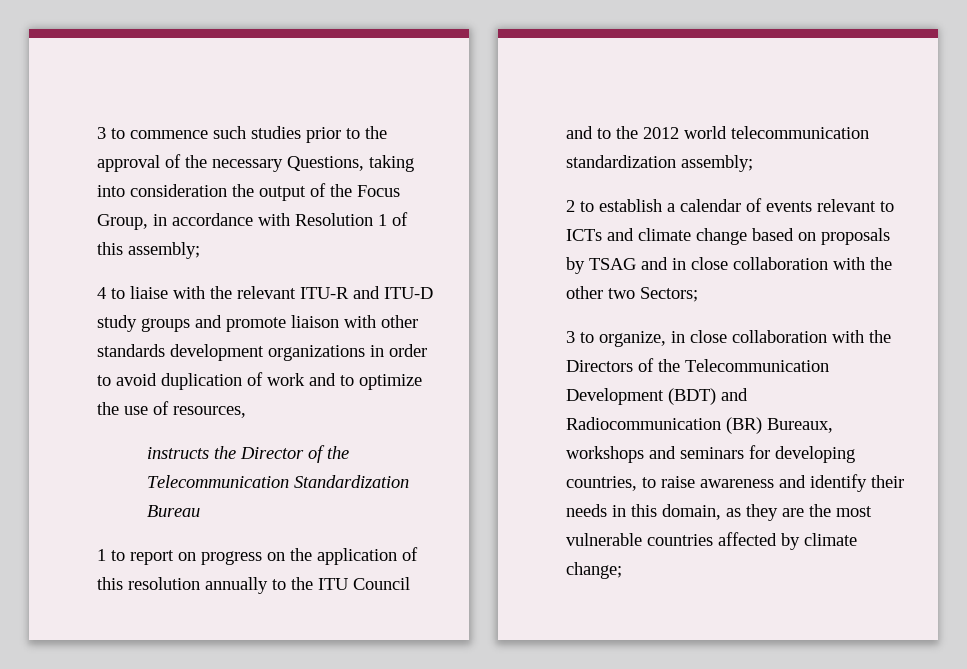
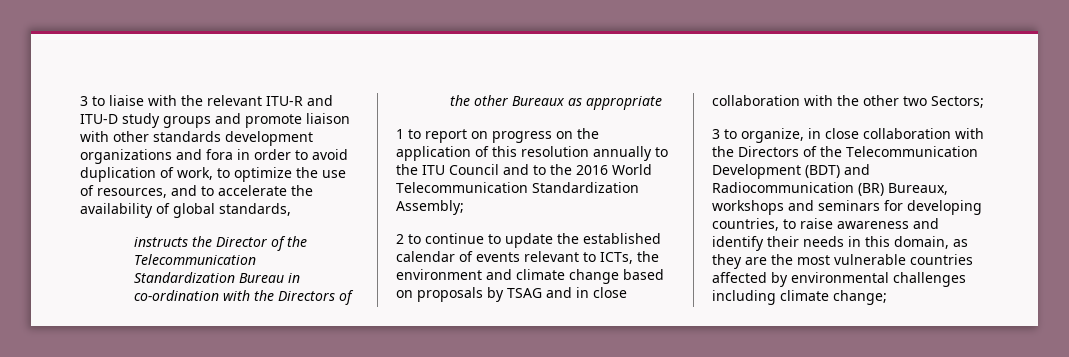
- 3 to commence such studies prior to the approval of the necessary Questions, taking into consideration the output of the Focus Group, in accordance with Resolution 1 of this assembly;
- 4 to liaise with the relevant ITU-R and ITU-D study groups and promote liaison with other standards development organizations in order to avoid duplication of work and to optimize the use of resources,
+ 3 to liaise with the relevant ITU-R and ITU-D study groups and promote liaison with other standards development organizations and fora in order to avoid duplication of work, to optimize the use of resources, and to accelerate the availability of global standards,
- instructs the Director of the Telecommunication Standardization Bureau
+ instructs the Director of the Telecommunication Standardization Bureau in co-ordination with the Directors of the other Bureaux as appropriate
- 1 to report on progress on the application of this resolution annually to the ITU Council and to the 2012 world telecommunication standardization assembly;
- 2 to establish a calendar of events relevant to ICTs and climate change based on proposals by TSAG and in close collaboration with the other two Sectors;
+ 1 to report on progress on the application of this resolution annually to the ITU Council and to the 2016 World Telecommunication Standardization Assembly;
+ 2 to continue to update the established calendar of events relevant to ICTs, the environment and climate change based on proposals by TSAG and in close collaboration with the other two Sectors;
- 3 to organize, in close collaboration with the Directors of the Telecommunication Development (BDT) and Radiocommunication (BR) Bureaux, workshops and seminars for developing countries, to raise awareness and identify their needs in this domain, as they are the most vulnerable countries affected by climate change;
+ 3 to organize, in close collaboration with the Directors of the Telecommunication Development (BDT) and Radiocommunication (BR) Bureaux, workshops and seminars for developing countries, to raise awareness and identify their needs in this domain, as they are the most vulnerable countries affected by environmental challenges including climate change;

